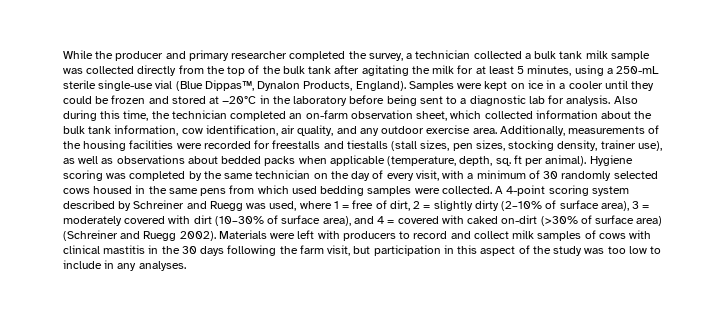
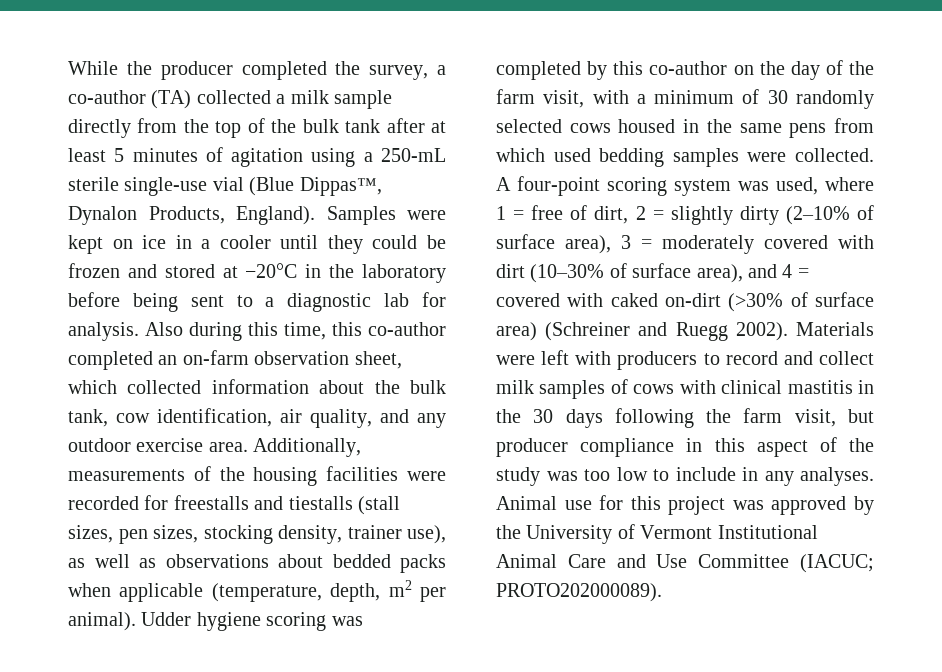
- While the producer and primary researcher completed the survey, a technician collected a bulk tank milk sample was collected directly from the top of the bulk tank after agitating the milk for at least 5 minutes, using a 250-mL sterile single-use vial (Blue Dippas™, Dynalon Products, England).
+ While the producer completed the survey, a co-author (TA) collected a milk sample directly from the top of the bulk tank after at least 5 minutes of agitation using a 250-mL sterile single-use vial (Blue Dippas™, Dynalon Products, England).
- Also during this time, the technician completed an on-farm observation sheet, which collected information about the bulk tank information, cow identification, air quality, and any outdoor exercise area.
+ Also during this time, this co-author completed an on-farm observation sheet, which collected information about the bulk tank, cow identification, air quality, and any outdoor exercise area.
- Additionally, measurements of the housing facilities were recorded for freestalls and tiestalls (stall sizes, pen sizes, stocking density, trainer use), as well as observations about bedded packs when applicable (temperature, depth, sq. ft per animal). Hygiene scoring was completed by the same technician on the day of every visit, with a minimum of 30 randomly selected cows housed in the same pens from which used bedding samples were collected.
+ Additionally, measurements of the housing facilities were recorded for freestalls and tiestalls (stall sizes, pen sizes, stocking density, trainer use), as well as observations about bedded packs when applicable (temperature, depth, m2 per animal). Udder hygiene scoring was completed by this co-author on the day of the farm visit, with a minimum of 30 randomly selected cows housed in the same pens from which used bedding samples were collected.
- A 4-point scoring system described by Schreiner and Ruegg was used, where 1 = free of dirt, 2 = slightly dirty (2–10% of surface area), 3 = moderately covered with dirt (10–30% of surface area), and 4 = covered with caked on-dirt (>30% of surface area) (Schreiner and Ruegg 2002).
+ A four-point scoring system was used, where 1 = free of dirt, 2 = slightly dirty (2–10% of surface area), 3 = moderately covered with dirt (10–30% of surface area), and 4 = covered with caked on-dirt (>30% of surface area) (Schreiner and Ruegg 2002).
- Materials were left with producers to record and collect milk samples of cows with clinical mastitis in the 30 days following the farm visit, but participation in this aspect of the study was too low to include in any analyses.
+ Materials were left with producers to record and collect milk samples of cows with clinical mastitis in the 30 days following the farm visit, but producer compliance in this aspect of the study was too low to include in any analyses.
+ Animal use for this project was approved by the University of Vermont Institutional Animal Care and Use Committee (IACUC; PROTO202000089).

